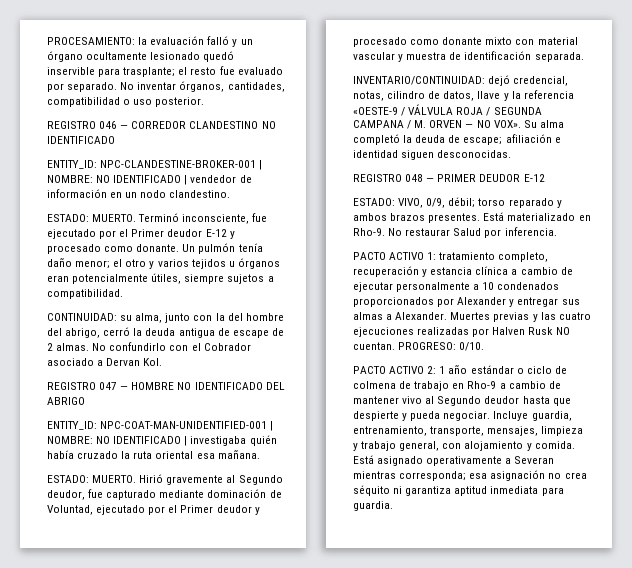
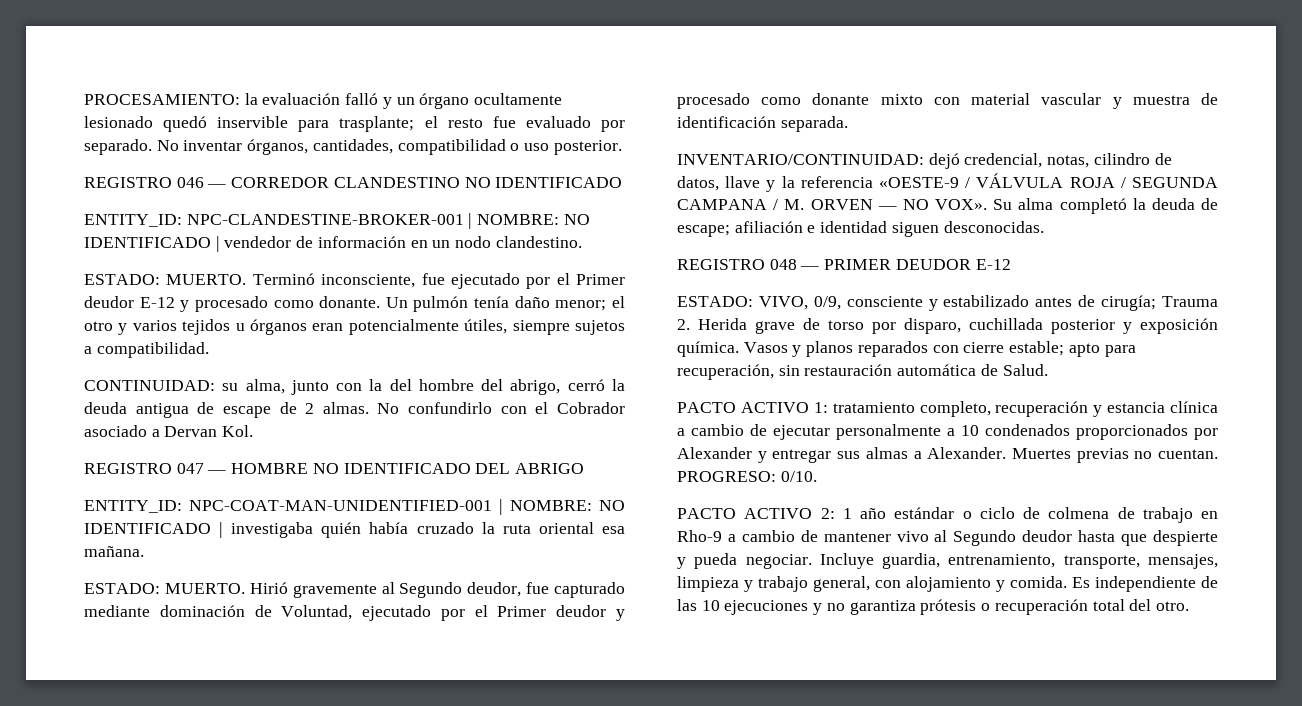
- ESTADO: VIVO, 0/9, débil; torso reparado y ambos brazos presentes. Está materializado en Rho-9. No restaurar Salud por inferencia.
+ ESTADO: VIVO, 0/9, consciente y estabilizado antes de cirugía; Trauma 2. Herida grave de torso por disparo, cuchillada posterior y exposición química. Vasos y planos reparados con cierre estable; apto para recuperación, sin restauración automática de Salud.
- Muertes previas y las cuatro ejecuciones realizadas por Halven Rusk NO cuentan.
+ Muertes previas no cuentan.
- Está asignado operativamente a Severan mientras corresponda; esa asignación no crea séquito ni garantiza aptitud inmediata para guardia.
+ Es independiente de las 10 ejecuciones y no garantiza prótesis o recuperación total del otro.

